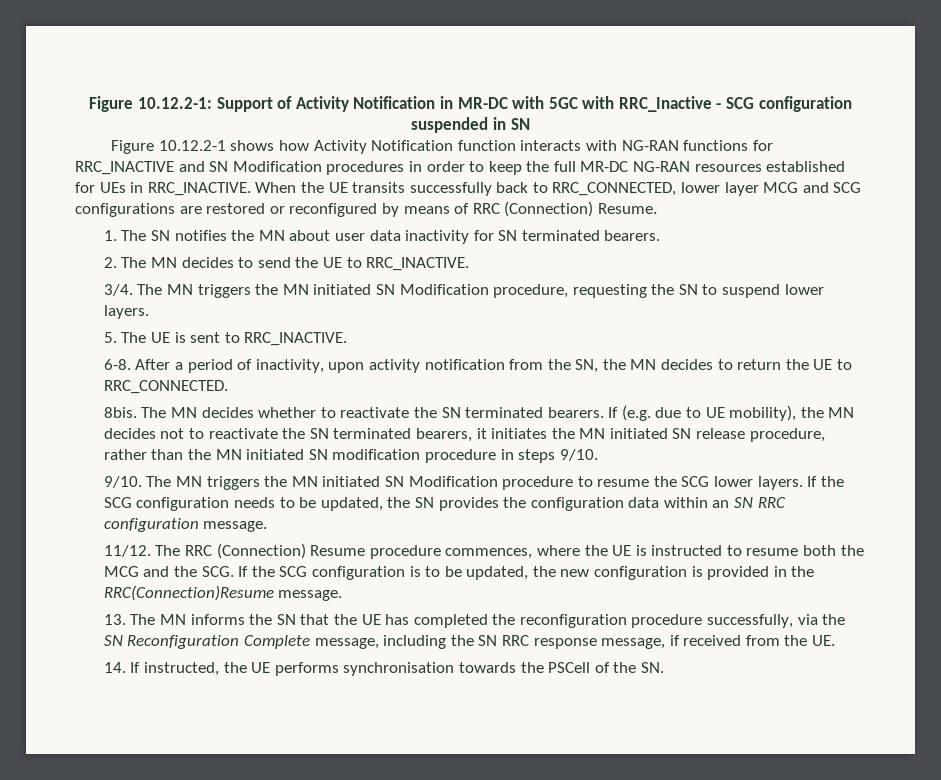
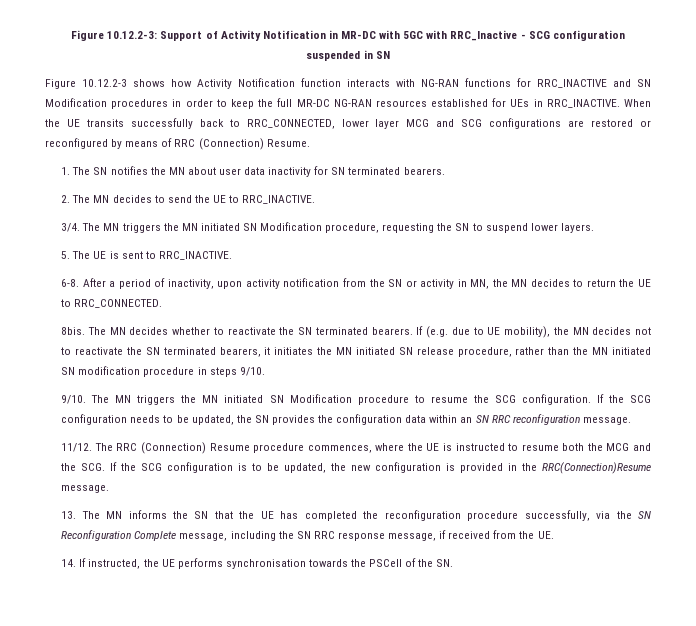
- Figure 10.12.2-1: Support of Activity Notification in MR-DC with 5GC with RRC_Inactive - SCG configuration suspended in SN
+ Figure 10.12.2-3: Support of Activity Notification in MR-DC with 5GC with RRC_Inactive - SCG configuration suspended in SN
- Figure 10.12.2-1 shows how Activity Notification function interacts with NG-RAN functions for RRC_INACTIVE and SN Modification procedures in order to keep the full MR-DC NG-RAN resources established for UEs in RRC_INACTIVE.
+ Figure 10.12.2-3 shows how Activity Notification function interacts with NG-RAN functions for RRC_INACTIVE and SN Modification procedures in order to keep the full MR-DC NG-RAN resources established for UEs in RRC_INACTIVE.
- After a period of inactivity, upon activity notification from the SN, the MN decides to return the UE to RRC_CONNECTED.
+ After a period of inactivity, upon activity notification from the SN or activity in MN, the MN decides to return the UE to RRC_CONNECTED.
- The MN triggers the MN initiated SN Modification procedure to resume the SCG lower layers.
+ The MN triggers the MN initiated SN Modification procedure to resume the SCG configuration.
- If the SCG configuration needs to be updated, the SN provides the configuration data within an SN RRC configuration message.
+ If the SCG configuration needs to be updated, the SN provides the configuration data within an SN RRC reconfiguration message.

